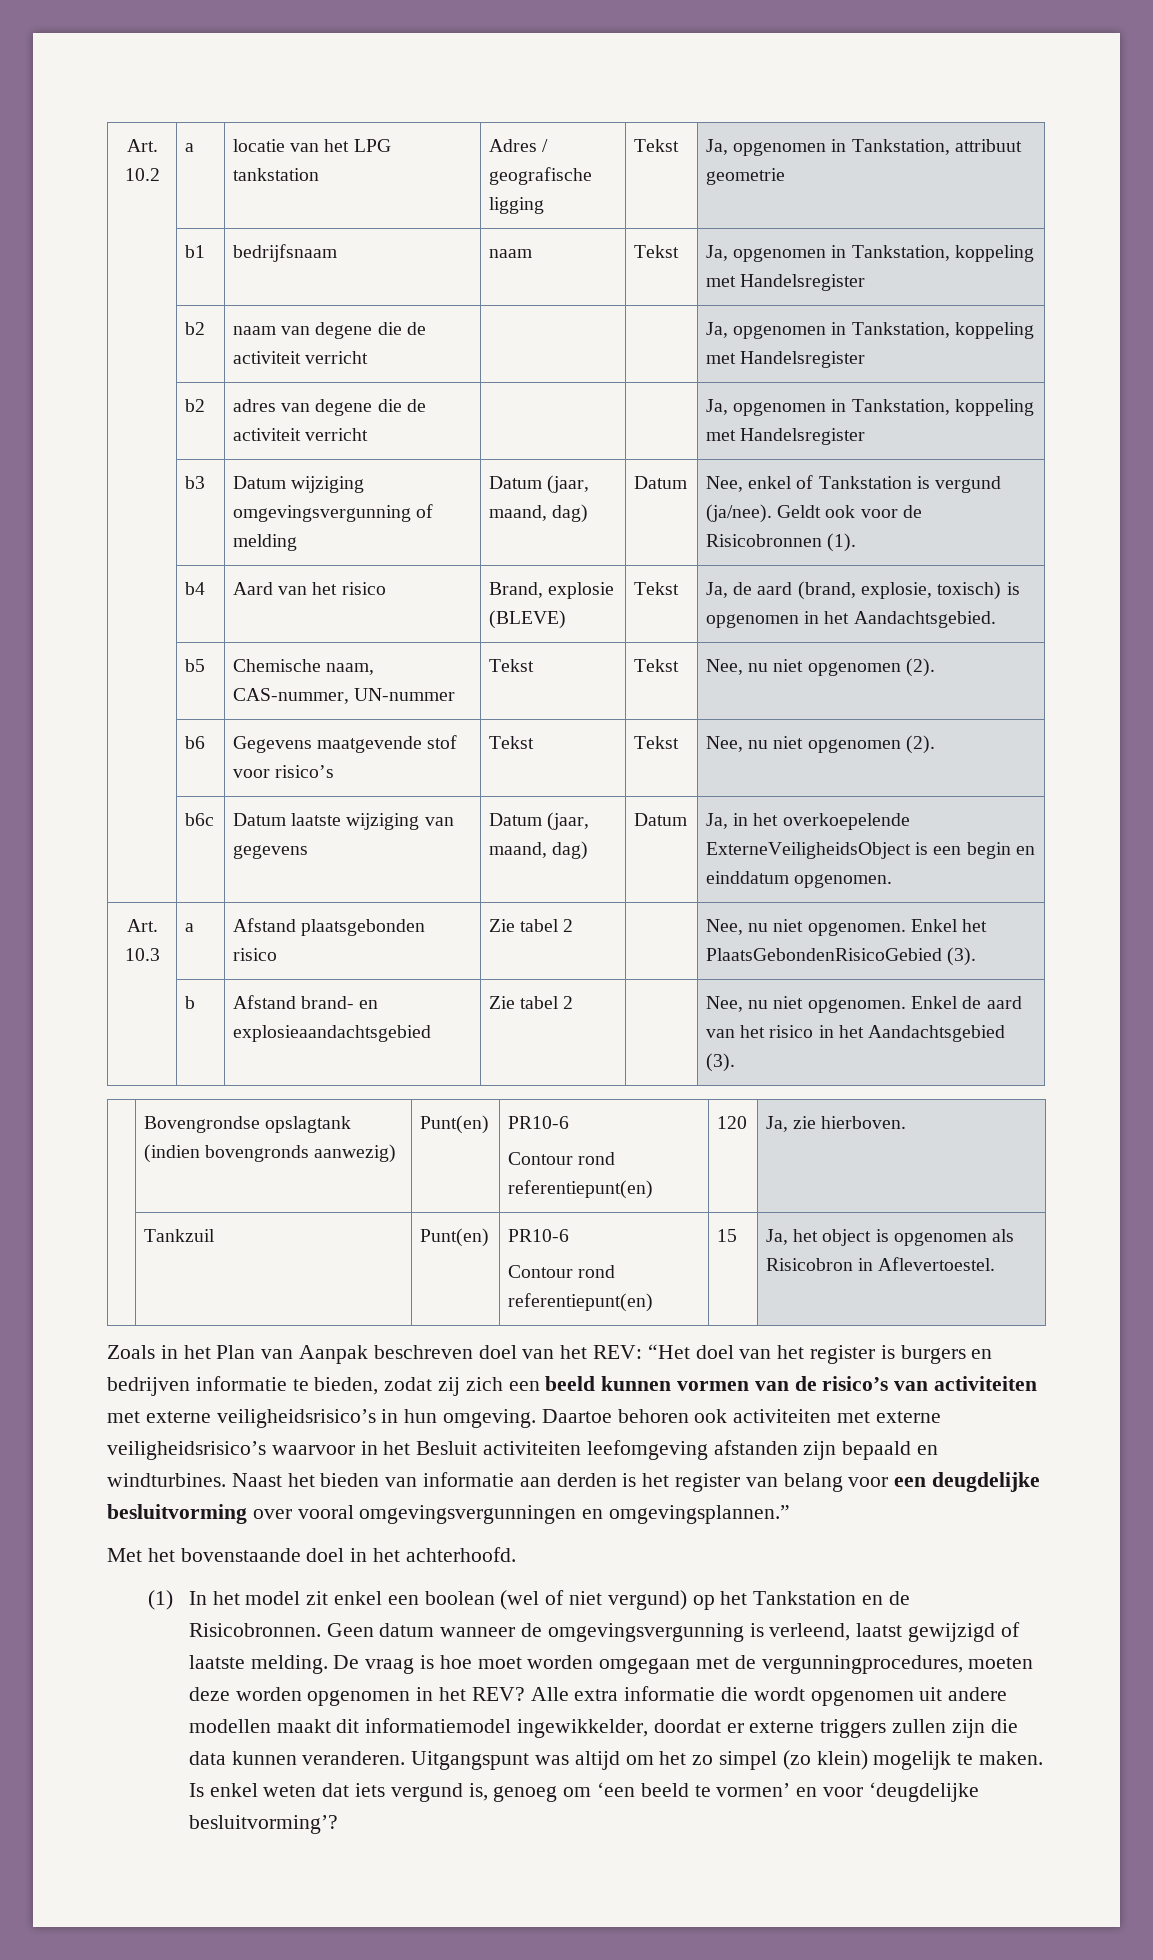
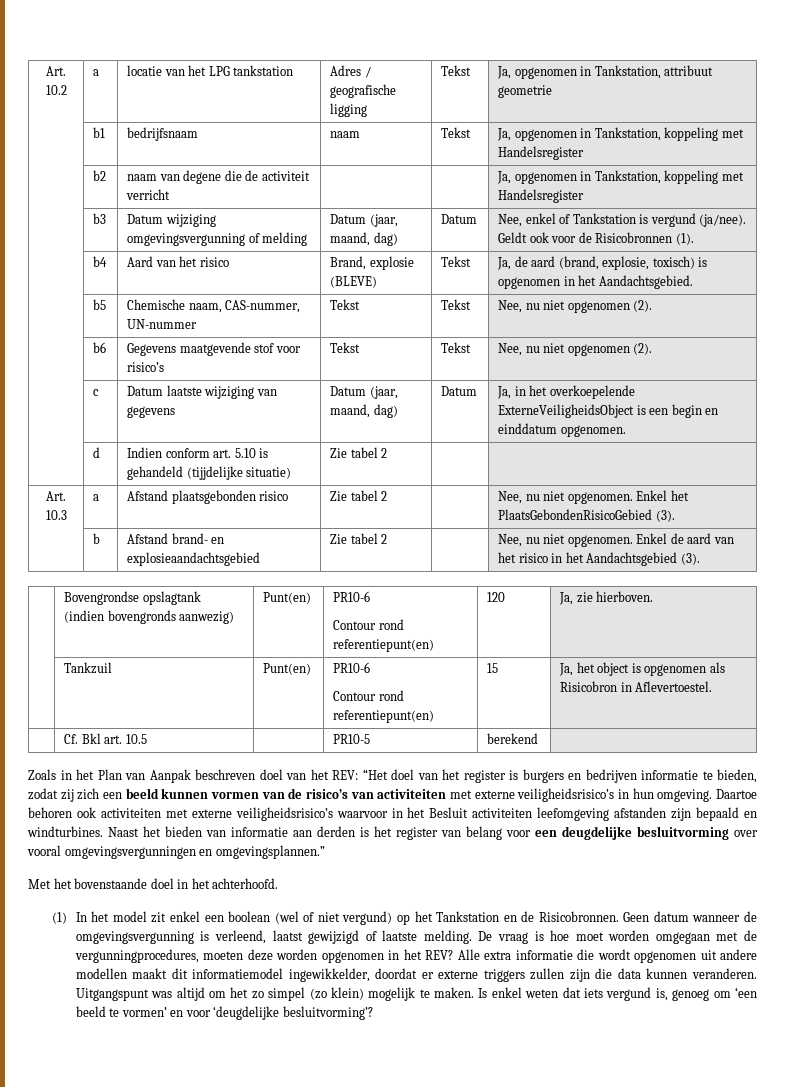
- | b2 | adres van degene die de activiteit verricht | | | Ja, opgenomen in Tankstation, koppeling met Handelsregister
- | b6c | Datum laatste wijziging van gegevens | Datum (jaar, maand, dag) | Datum | Ja, in het overkoepelende ExterneVeiligheidsObject is een begin en einddatum opgenomen.
+ | c | Datum laatste wijziging van gegevens | Datum (jaar, maand, dag) | Datum | Ja, in het overkoepelende ExterneVeiligheidsObject is een begin en einddatum opgenomen.
+ | d | Indien conform art. 5.10 is gehandeld (tijjdelijke situatie) | Zie tabel 2 | |
+ | Cf. Bkl art. 10.5 | | PR10-5 | berekend |

